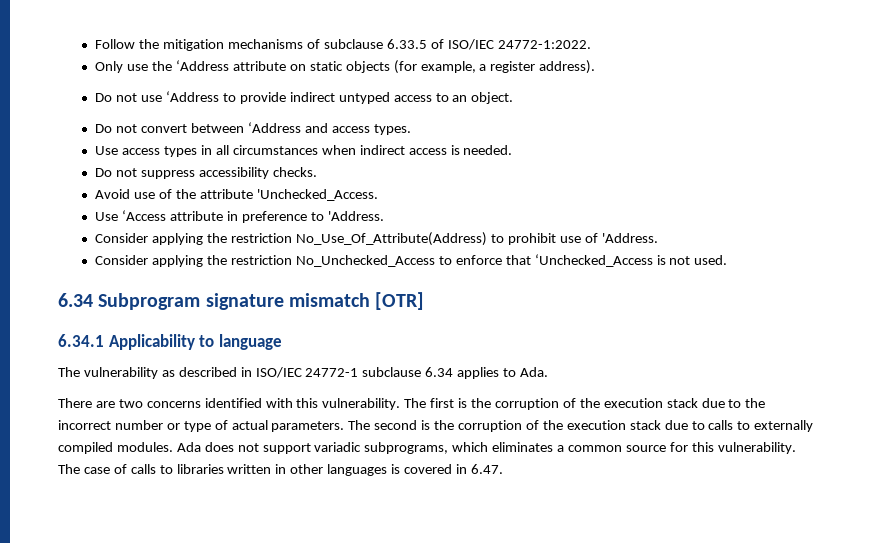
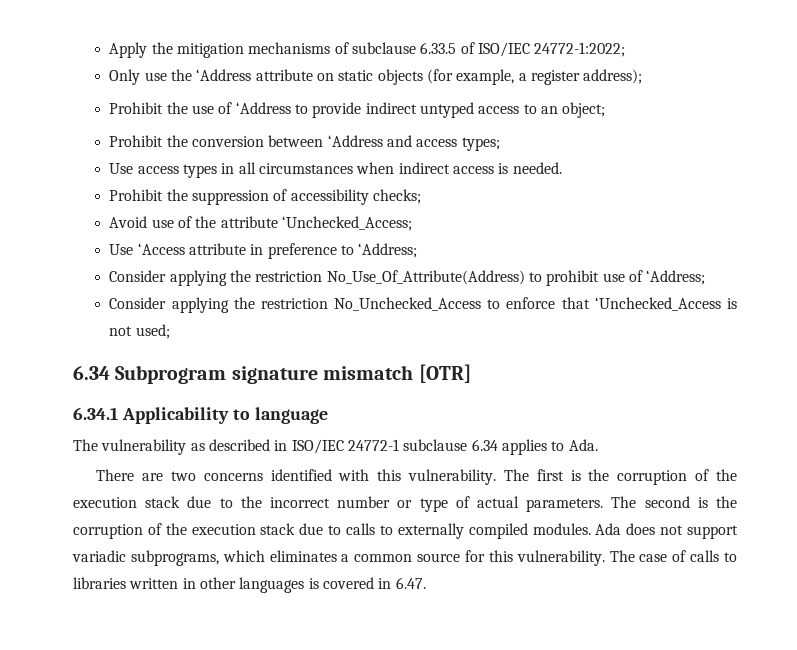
- Follow the mitigation mechanisms of subclause 6.33.5 of ISO/IEC 24772-1:2022.
+ Apply the mitigation mechanisms of subclause 6.33.5 of ISO/IEC 24772-1:2022;
- Only use the ‘Address attribute on static objects (for example, a register address).
- Do not use ‘Address to provide indirect untyped access to an object.
- Do not convert between ‘Address and access types.
+ Only use the ‘Address attribute on static objects (for example, a register address);
+ Prohibit the use of ‘Address to provide indirect untyped access to an object;
+ Prohibit the conversion between ‘Address and access types;
- Do not suppress accessibility checks.
+ Prohibit the suppression of accessibility checks;
- Avoid use of the attribute 'Unchecked_Access.
+ Avoid use of the attribute ‘Unchecked_Access;
- Use ‘Access attribute in preference to 'Address.
+ Use ‘Access attribute in preference to ‘Address;
- Consider applying the restriction No_Use_Of_Attribute(Address) to prohibit use of 'Address.
+ Consider applying the restriction No_Use_Of_Attribute(Address) to prohibit use of ‘Address;
- Consider applying the restriction No_Unchecked_Access to enforce that ‘Unchecked_Access is not used.
+ Consider applying the restriction No_Unchecked_Access to enforce that ‘Unchecked_Access is not used;

